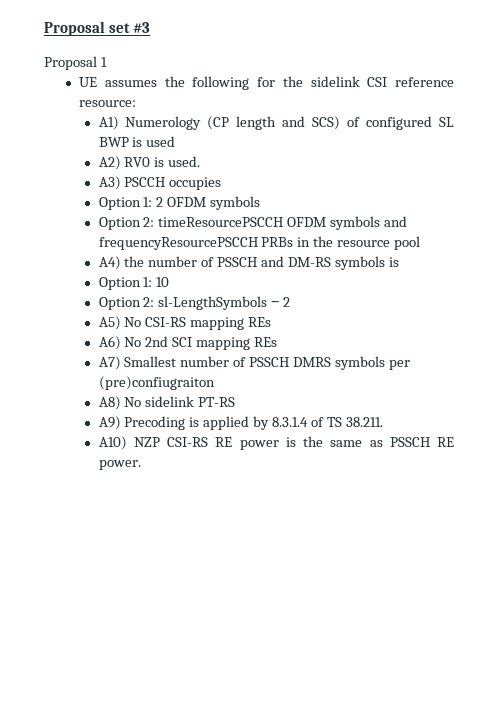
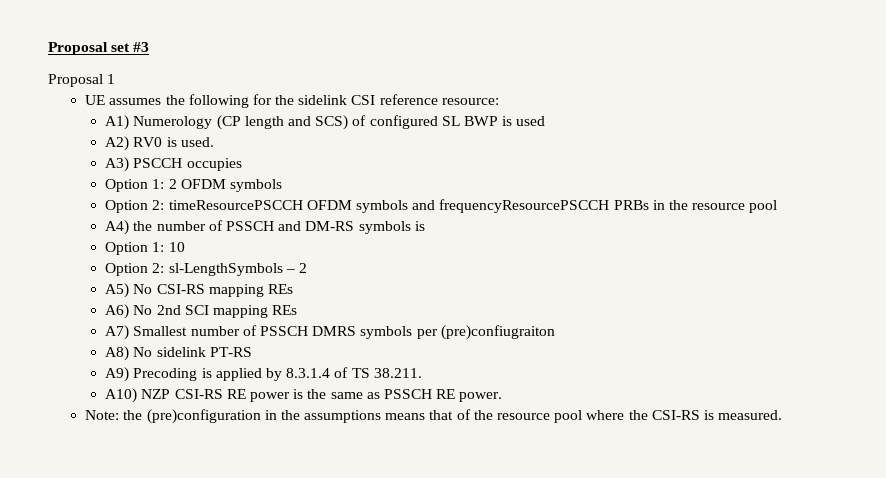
+ Note: the (pre)configuration in the assumptions means that of the resource pool where the CSI-RS is measured.

